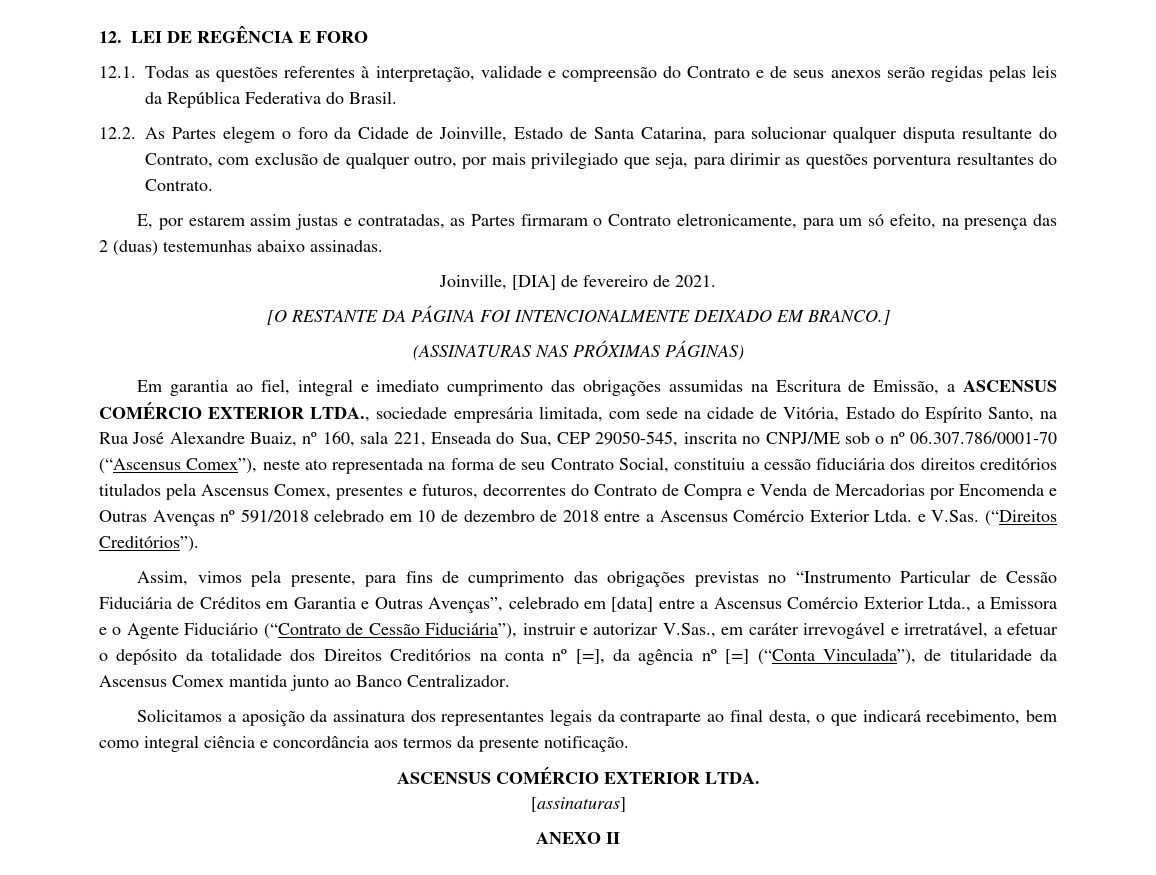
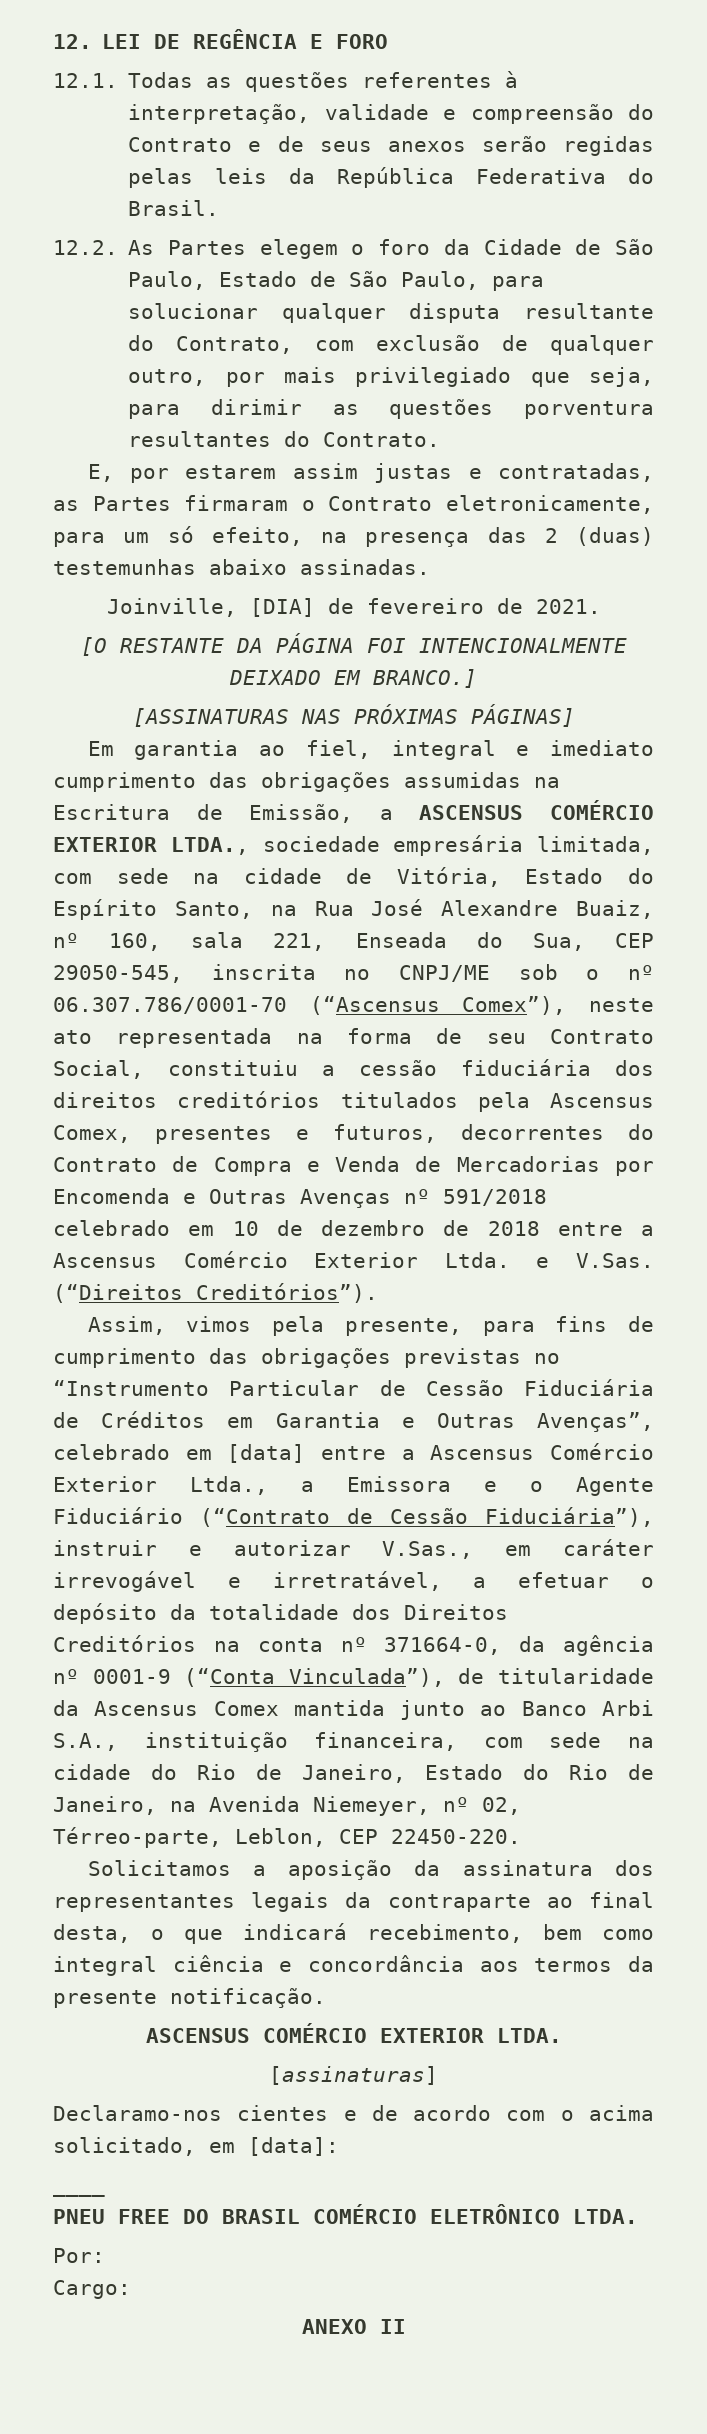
- 12.2. As Partes elegem o foro da Cidade de Joinville, Estado de Santa Catarina, para solucionar qualquer disputa resultante do Contrato, com exclusão de qualquer outro, por mais privilegiado que seja, para dirimir as questões porventura resultantes do Contrato.
+ 12.2. As Partes elegem o foro da Cidade de São Paulo, Estado de São Paulo, para solucionar qualquer disputa resultante do Contrato, com exclusão de qualquer outro, por mais privilegiado que seja, para dirimir as questões porventura resultantes do Contrato.
- (ASSINATURAS NAS PRÓXIMAS PÁGINAS)
+ [ASSINATURAS NAS PRÓXIMAS PÁGINAS]
- Assim, vimos pela presente, para fins de cumprimento das obrigações previstas no “Instrumento Particular de Cessão Fiduciária de Créditos em Garantia e Outras Avenças”, celebrado em [data] entre a Ascensus Comércio Exterior Ltda., a Emissora e o Agente Fiduciário (“Contrato de Cessão Fiduciária”), instruir e autorizar V.Sas., em caráter irrevogável e irretratável, a efetuar o depósito da totalidade dos Direitos Creditórios na conta nº [=], da agência nº [=] (“Conta Vinculada”), de titularidade da Ascensus Comex mantida junto ao Banco Centralizador.
+ Assim, vimos pela presente, para fins de cumprimento das obrigações previstas no “Instrumento Particular de Cessão Fiduciária de Créditos em Garantia e Outras Avenças”, celebrado em [data] entre a Ascensus Comércio Exterior Ltda., a Emissora e o Agente Fiduciário (“Contrato de Cessão Fiduciária”), instruir e autorizar V.Sas., em caráter irrevogável e irretratável, a efetuar o depósito da totalidade dos Direitos Creditórios na conta nº 371664-0, da agência nº 0001-9 (“Conta Vinculada”), de titularidade da Ascensus Comex mantida junto ao Banco Arbi S.A., instituição financeira, com sede na cidade do Rio de Janeiro, Estado do Rio de Janeiro, na Avenida Niemeyer, nº 02, Térreo-parte, Leblon, CEP 22450-220.
+ Declaramo-nos cientes e de acordo com o acima solicitado, em [data]:
+ ____
+ PNEU FREE DO BRASIL COMÉRCIO ELETRÔNICO LTDA.
+ Por:
+ Cargo:

